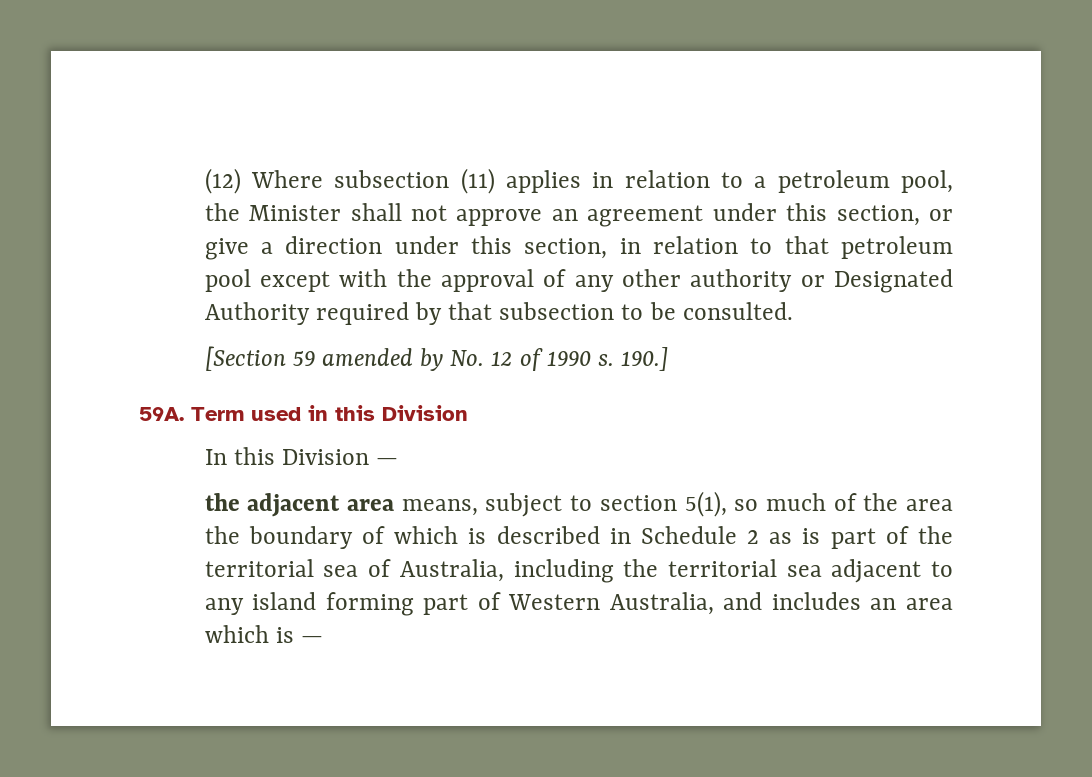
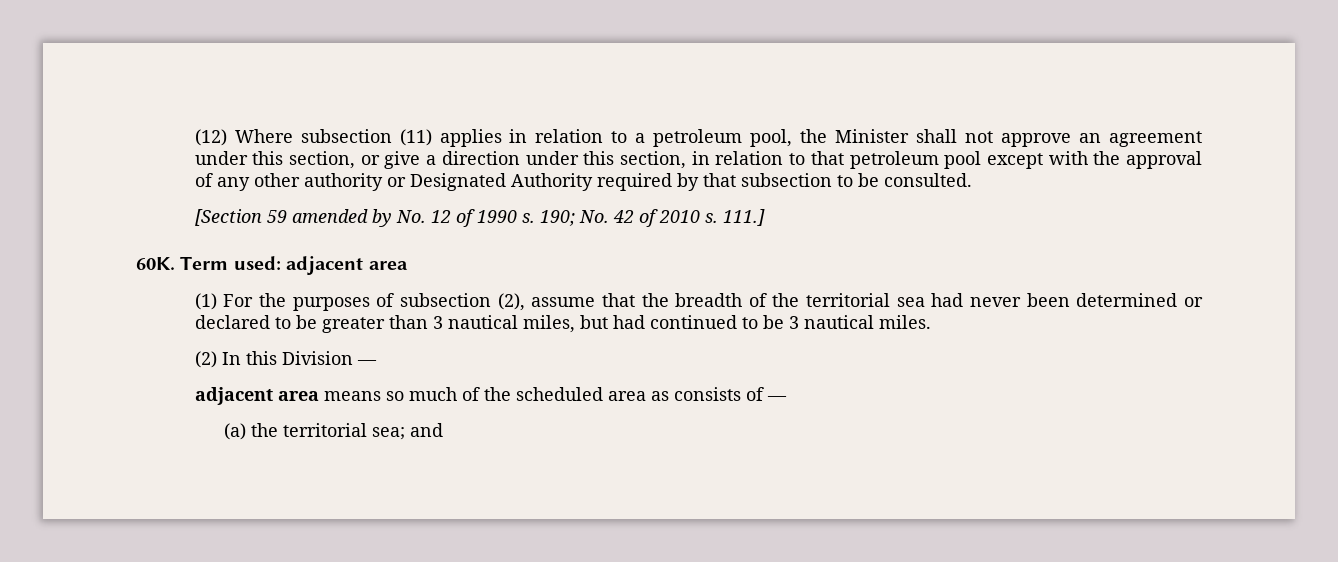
- 190.]
- 59A. Term used in this Division
- In this Division —
+ 190; No. 42 of 2010 s. 111.]
+ 60K. Term used: adjacent area
+ (1) For the purposes of subsection (2), assume that the breadth of the territorial sea had never been determined or declared to be greater than 3 nautical miles, but had continued to be 3 nautical miles.
+ (2) In this Division —
- the adjacent area means, subject to section 5(1), so much of the area the boundary of which is described in Schedule 2 as is part of the territorial sea of Australia, including the territorial sea adjacent to any island forming part of Western Australia, and includes an area which is —
+ adjacent area means so much of the scheduled area as consists of —
+ (a) the territorial sea; and

